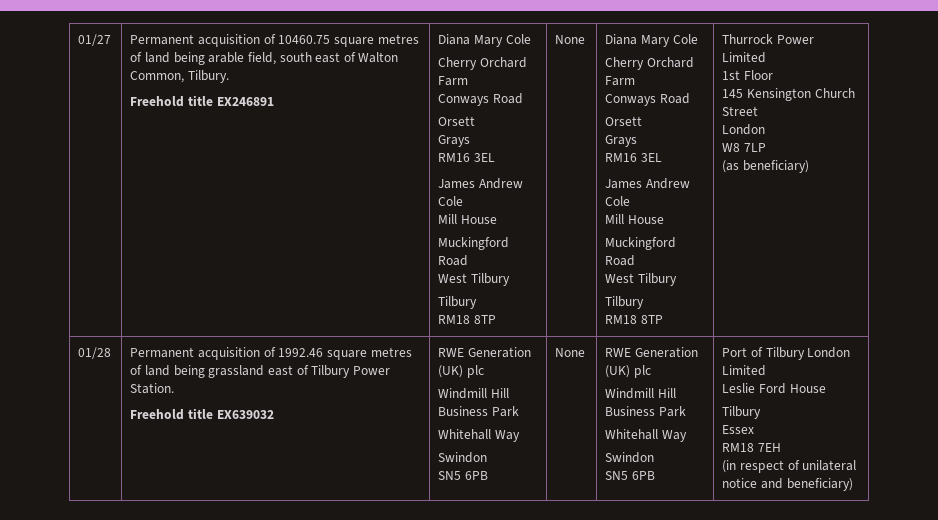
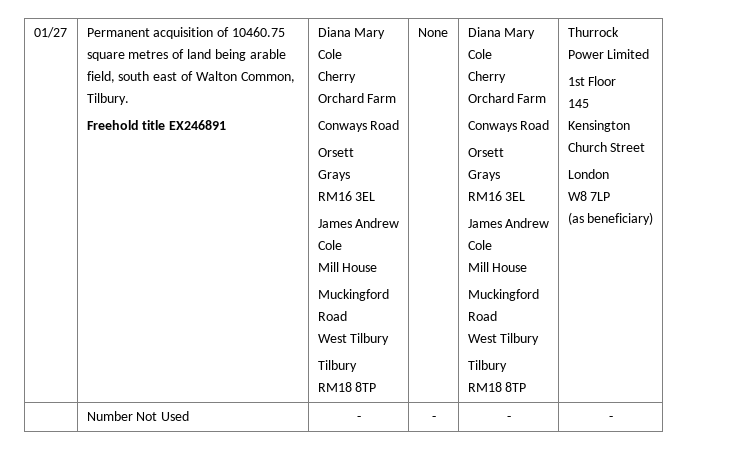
- 01/28 | Permanent acquisition of 1992.46 square metres of land being grassland east of Tilbury Power Station.
- Freehold title EX639032 | RWE Generation (UK) plc
- Windmill Hill Business Park
- Whitehall Way
- Swindon
- SN5 6PB | None | RWE Generation (UK) plc
- Windmill Hill Business Park
- Whitehall Way
- Swindon
- SN5 6PB | Port of Tilbury London Limited
- Leslie Ford House
- Tilbury
- Essex
- RM18 7EH
- (in respect of unilateral notice and beneficiary)
+ Number Not Used | - | - | - | -

